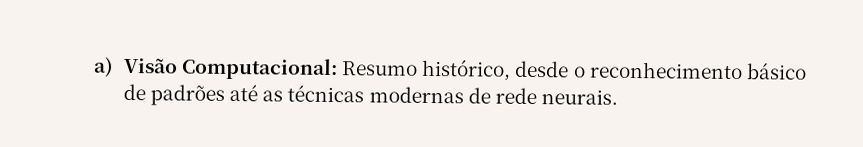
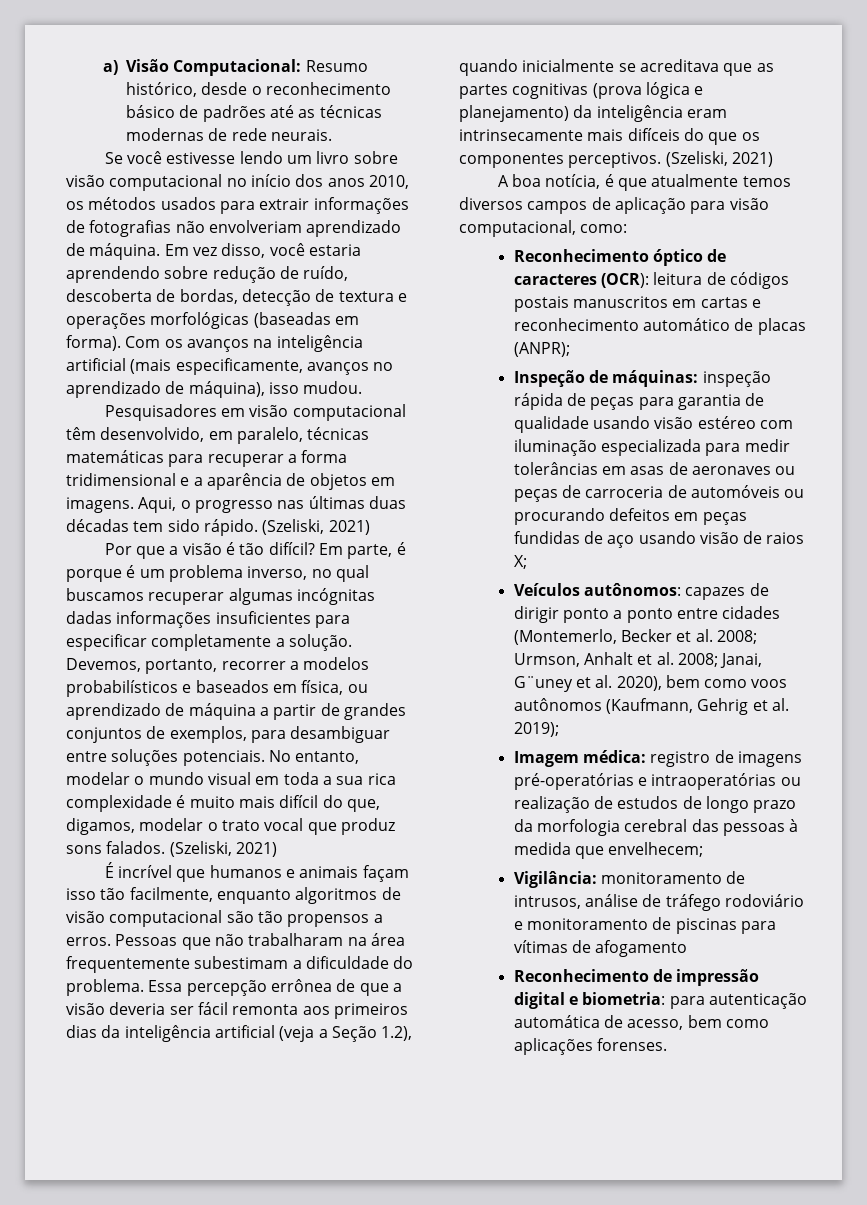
+ Se você estivesse lendo um livro sobre visão computacional no início dos anos 2010, os métodos usados para extrair informações de fotografias não envolveriam aprendizado de máquina. Em vez disso, você estaria aprendendo sobre redução de ruído, descoberta de bordas, detecção de textura e operações morfológicas (baseadas em forma). Com os avanços na inteligência artificial (mais especificamente, avanços no aprendizado de máquina), isso mudou.
+ Pesquisadores em visão computacional têm desenvolvido, em paralelo, técnicas matemáticas para recuperar a forma tridimensional e a aparência de objetos em imagens. Aqui, o progresso nas últimas duas décadas tem sido rápido. (Szeliski, 2021)
+ Por que a visão é tão difícil? Em parte, é porque é um problema inverso, no qual buscamos recuperar algumas incógnitas dadas informações insuficientes para especificar completamente a solução. Devemos, portanto, recorrer a modelos probabilísticos e baseados em física, ou aprendizado de máquina a partir de grandes conjuntos de exemplos, para desambiguar entre soluções potenciais. No entanto, modelar o mundo visual em toda a sua rica complexidade é muito mais difícil do que, digamos, modelar o trato vocal que produz sons falados. (Szeliski, 2021)
+ É incrível que humanos e animais façam isso tão facilmente, enquanto algoritmos de visão computacional são tão propensos a erros. Pessoas que não trabalharam na área frequentemente subestimam a dificuldade do problema. Essa percepção errônea de que a visão deveria ser fácil remonta aos primeiros dias da inteligência artificial (veja a Seção 1.2), quando inicialmente se acreditava que as partes cognitivas (prova lógica e planejamento) da inteligência eram intrinsecamente mais difíceis do que os componentes perceptivos. (Szeliski, 2021)
+ A boa notícia, é que atualmente temos diversos campos de aplicação para visão computacional, como:
+ Reconhecimento óptico de caracteres (OCR): leitura de códigos postais manuscritos em cartas e reconhecimento automático de placas (ANPR);
+ Inspeção de máquinas: inspeção rápida de peças para garantia de qualidade usando visão estéreo com iluminação especializada para medir tolerâncias em asas de aeronaves ou peças de carroceria de automóveis ou procurando defeitos em peças fundidas de aço usando visão de raios X;
+ Veículos autônomos: capazes de dirigir ponto a ponto entre cidades (Montemerlo, Becker et al. 2008; Urmson, Anhalt et al. 2008; Janai, G¨uney et al. 2020), bem como voos autônomos (Kaufmann, Gehrig et al. 2019);
+ Imagem médica: registro de imagens pré-operatórias e intraoperatórias ou realização de estudos de longo prazo da morfologia cerebral das pessoas à medida que envelhecem;
+ Vigilância: monitoramento de intrusos, análise de tráfego rodoviário e monitoramento de piscinas para vítimas de afogamento
+ Reconhecimento de impressão digital e biometria: para autenticação automática de acesso, bem como aplicações forenses.

